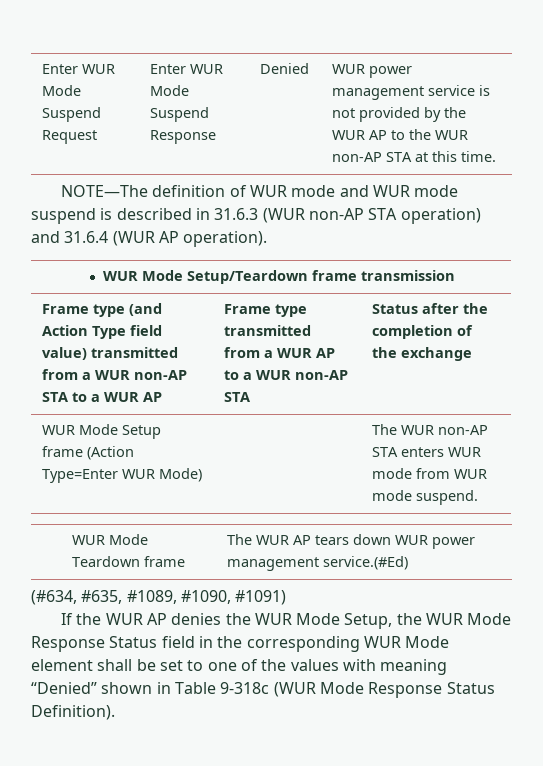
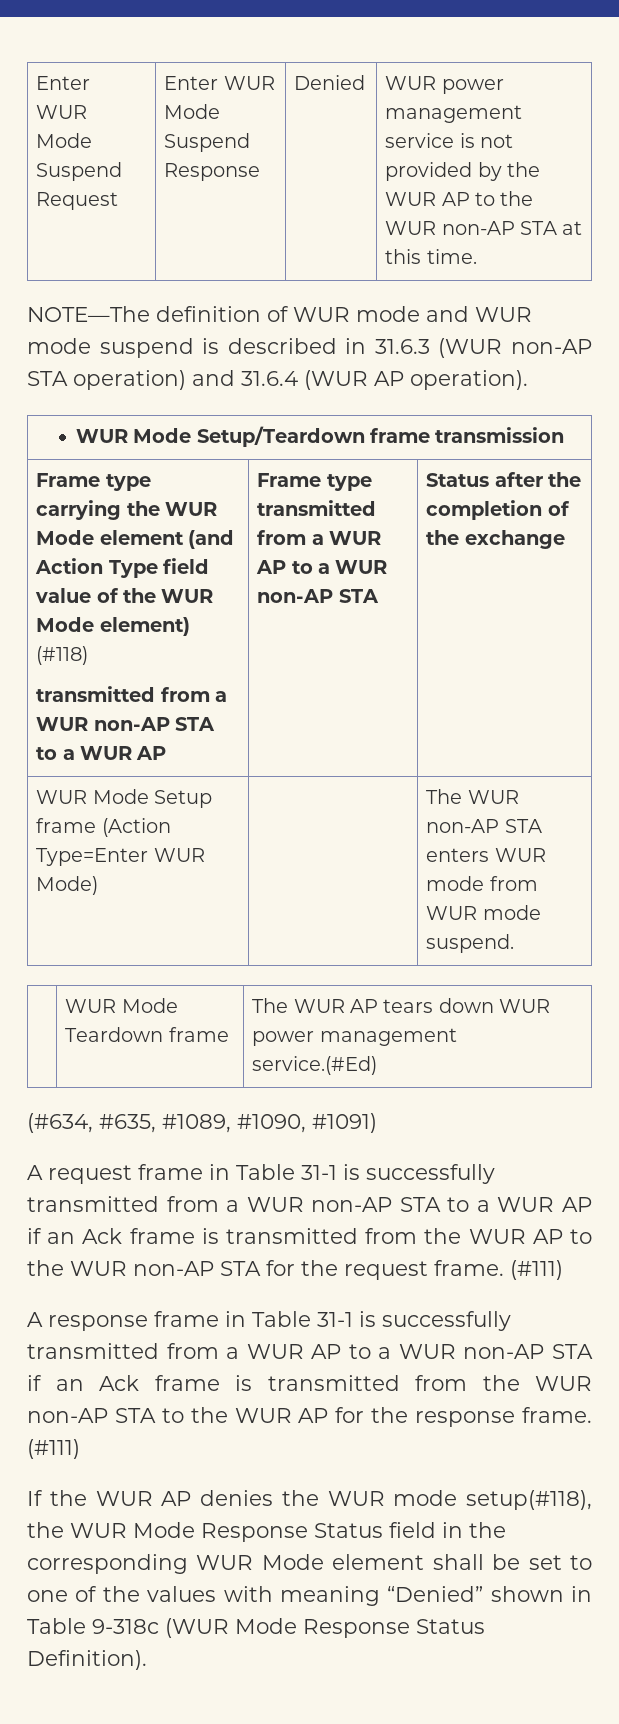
- Frame type (and Action Type field value) transmitted from a WUR non-AP STA to a WUR AP
+ Frame type carrying the WUR Mode element (and Action Type field value of the WUR Mode element) (#118)
+ transmitted from a WUR non-AP STA to a WUR AP
+ A request frame in Table 31-1 is successfully transmitted from a WUR non-AP STA to a WUR AP if an Ack frame is transmitted from the WUR AP to the WUR non-AP STA for the request frame. (#111)
+ A response frame in Table 31-1 is successfully transmitted from a WUR AP to a WUR non-AP STA if an Ack frame is transmitted from the WUR non-AP STA to the WUR AP for the response frame. (#111)
- If the WUR AP denies the WUR Mode Setup, the WUR Mode Response Status field in the corresponding WUR Mode element shall be set to one of the values with meaning “Denied” shown in Table 9-318c (WUR Mode Response Status Definition).
+ If the WUR AP denies the WUR mode setup(#118), the WUR Mode Response Status field in the corresponding WUR Mode element shall be set to one of the values with meaning “Denied” shown in Table 9-318c (WUR Mode Response Status Definition).

